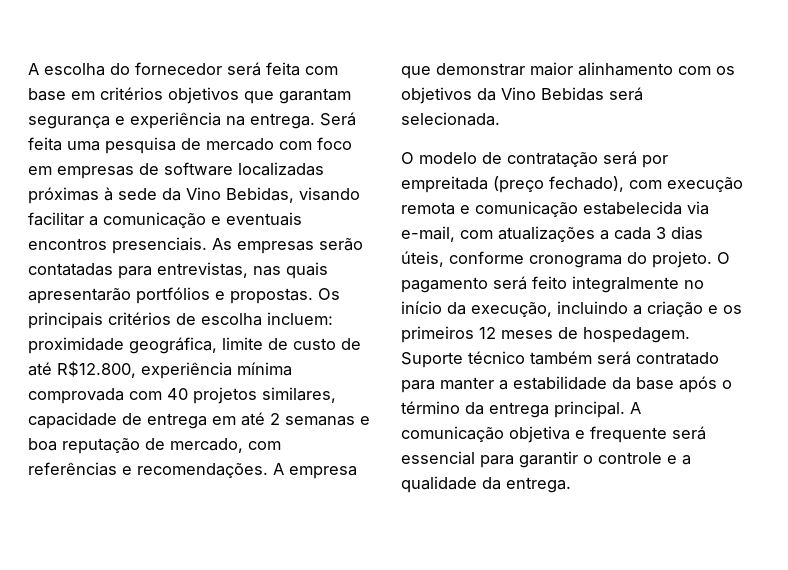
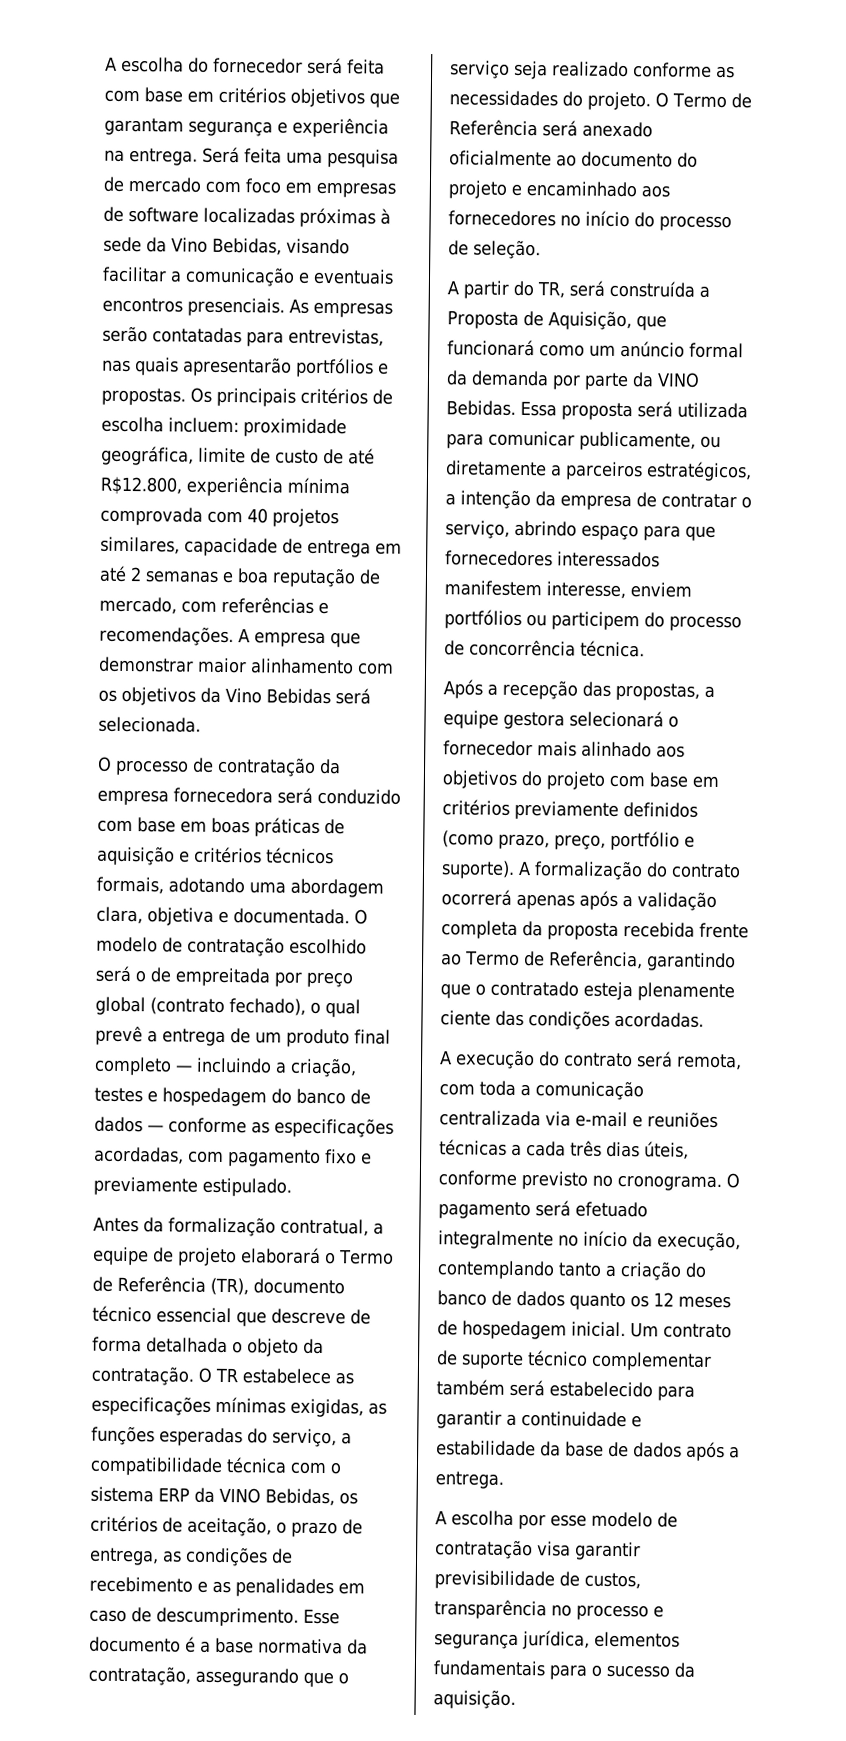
- O modelo de contratação será por empreitada (preço fechado), com execução remota e comunicação estabelecida via e-mail, com atualizações a cada 3 dias úteis, conforme cronograma do projeto.
+ O processo de contratação da empresa fornecedora será conduzido com base em boas práticas de aquisição e critérios técnicos formais, adotando uma abordagem clara, objetiva e documentada. O modelo de contratação escolhido será o de empreitada por preço global (contrato fechado), o qual prevê a entrega de um produto final completo — incluindo a criação, testes e hospedagem do banco de dados — conforme as especificações acordadas, com pagamento fixo e previamente estipulado.
+ Antes da formalização contratual, a equipe de projeto elaborará o Termo de Referência (TR), documento técnico essencial que descreve de forma detalhada o objeto da contratação. O TR estabelece as especificações mínimas exigidas, as funções esperadas do serviço, a compatibilidade técnica com o sistema ERP da VINO Bebidas, os critérios de aceitação, o prazo de entrega, as condições de recebimento e as penalidades em caso de descumprimento. Esse documento é a base normativa da contratação, assegurando que o serviço seja realizado conforme as necessidades do projeto. O Termo de Referência será anexado oficialmente ao documento do projeto e encaminhado aos fornecedores no início do processo de seleção.
+ A partir do TR, será construída a Proposta de Aquisição, que funcionará como um anúncio formal da demanda por parte da VINO Bebidas. Essa proposta será utilizada para comunicar publicamente, ou diretamente a parceiros estratégicos, a intenção da empresa de contratar o serviço, abrindo espaço para que fornecedores interessados manifestem interesse, enviem portfólios ou participem do processo de concorrência técnica.
+ Após a recepção das propostas, a equipe gestora selecionará o fornecedor mais alinhado aos objetivos do projeto com base em critérios previamente definidos (como prazo, preço, portfólio e suporte). A formalização do contrato ocorrerá apenas após a validação completa da proposta recebida frente ao Termo de Referência, garantindo que o contratado esteja plenamente ciente das condições acordadas.
+ A execução do contrato será remota, com toda a comunicação centralizada via e-mail e reuniões técnicas a cada três dias úteis, conforme previsto no cronograma.
- O pagamento será feito integralmente no início da execução, incluindo a criação e os primeiros 12 meses de hospedagem. Suporte técnico também será contratado para manter a estabilidade da base após o término da entrega principal. A comunicação objetiva e frequente será essencial para garantir o controle e a qualidade da entrega.
+ O pagamento será efetuado integralmente no início da execução, contemplando tanto a criação do banco de dados quanto os 12 meses de hospedagem inicial. Um contrato de suporte técnico complementar também será estabelecido para garantir a continuidade e estabilidade da base de dados após a entrega.
+ A escolha por esse modelo de contratação visa garantir previsibilidade de custos, transparência no processo e segurança jurídica, elementos fundamentais para o sucesso da aquisição.

